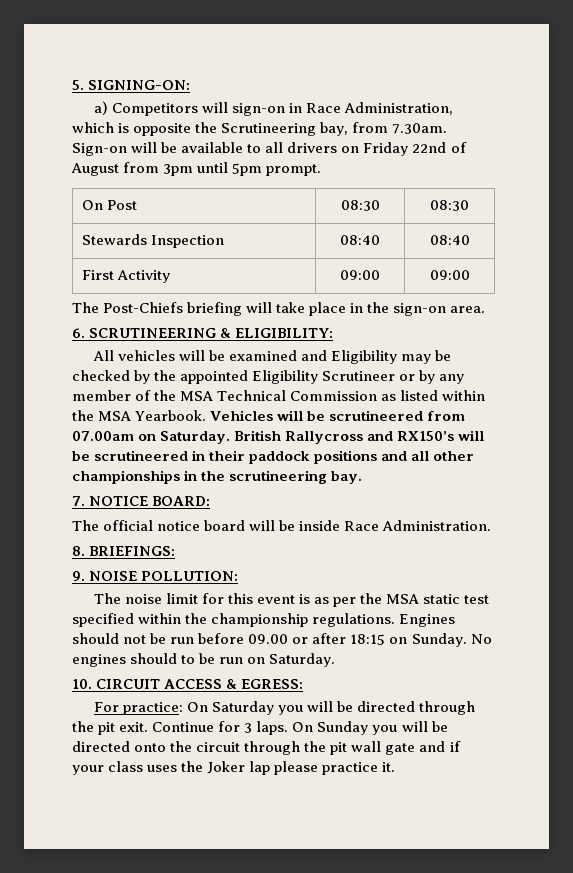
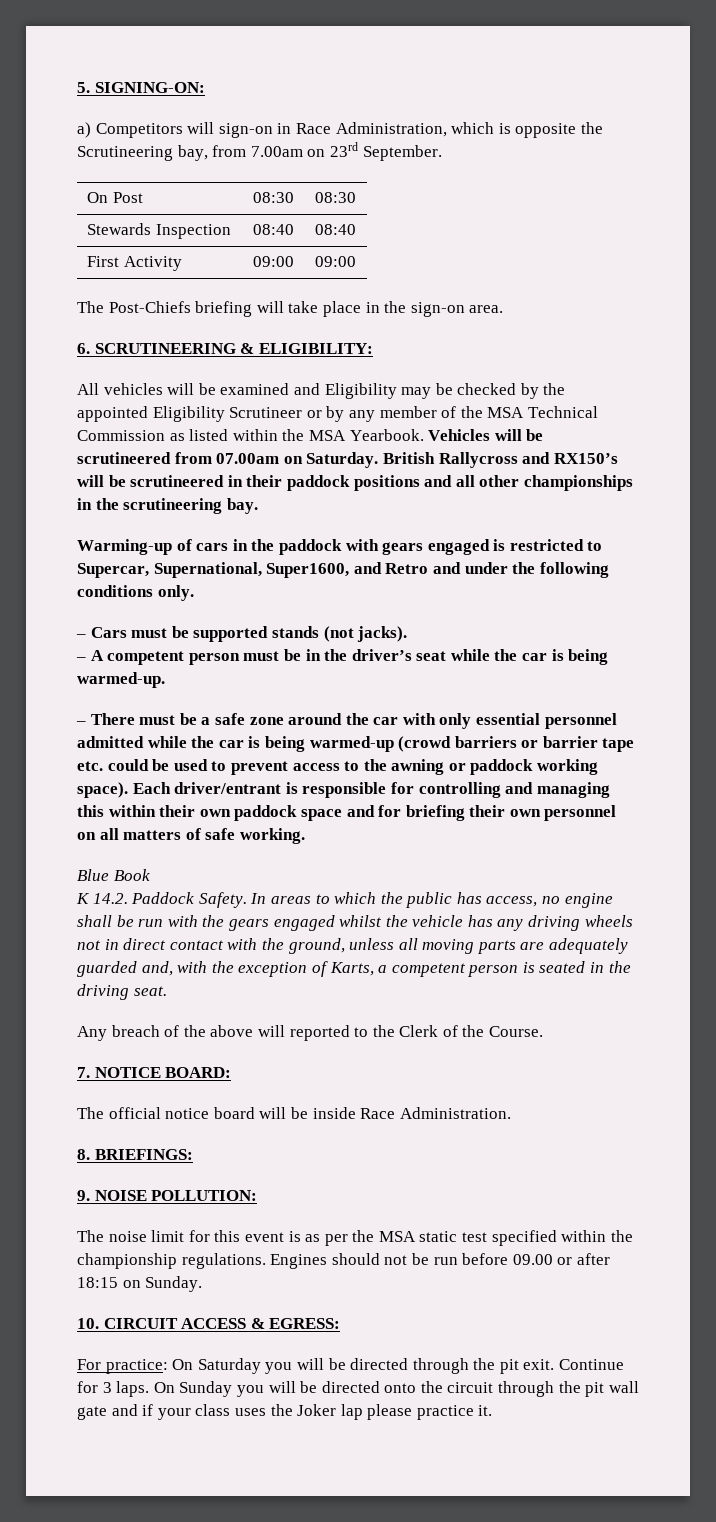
- a) Competitors will sign-on in Race Administration, which is opposite the Scrutineering bay, from 7.30am. Sign-on will be available to all drivers on Friday 22nd of August from 3pm until 5pm prompt.
+ a) Competitors will sign-on in Race Administration, which is opposite the Scrutineering bay, from 7.00am on 23rd September.
+ Warming-up of cars in the paddock with gears engaged is restricted to Supercar, Supernational, Super1600, and Retro and under the following conditions only.
+ – Cars must be supported stands (not jacks).
+ – A competent person must be in the driver’s seat while the car is being warmed-up.
+ – There must be a safe zone around the car with only essential personnel admitted while the car is being warmed-up (crowd barriers or barrier tape etc. could be used to prevent access to the awning or paddock working space). Each driver/entrant is responsible for controlling and managing this within their own paddock space and for briefing their own personnel on all matters of safe working.
+ Blue Book
+ K 14.2. Paddock Safety. In areas to which the public has access, no engine shall be run with the gears engaged whilst the vehicle has any driving wheels not in direct contact with the ground, unless all moving parts are adequately guarded and, with the exception of Karts, a competent person is seated in the driving seat.
+ Any breach of the above will reported to the Clerk of the Course.
- No engines should to be run on Saturday.

